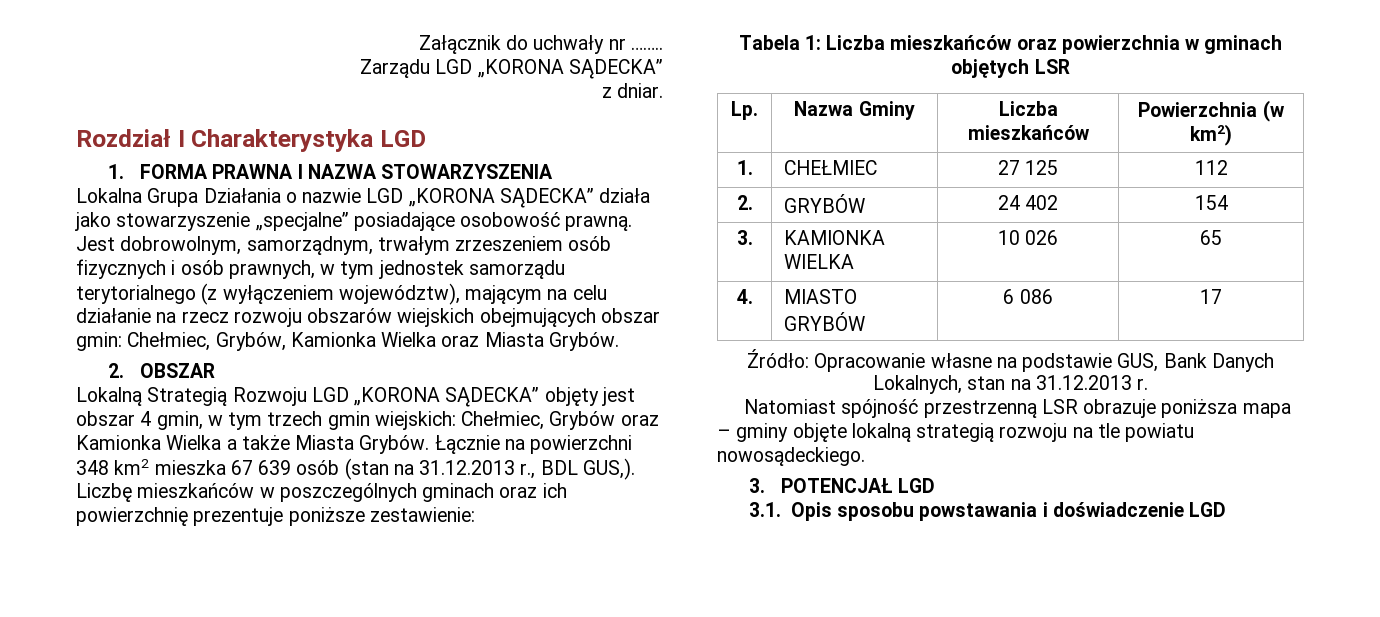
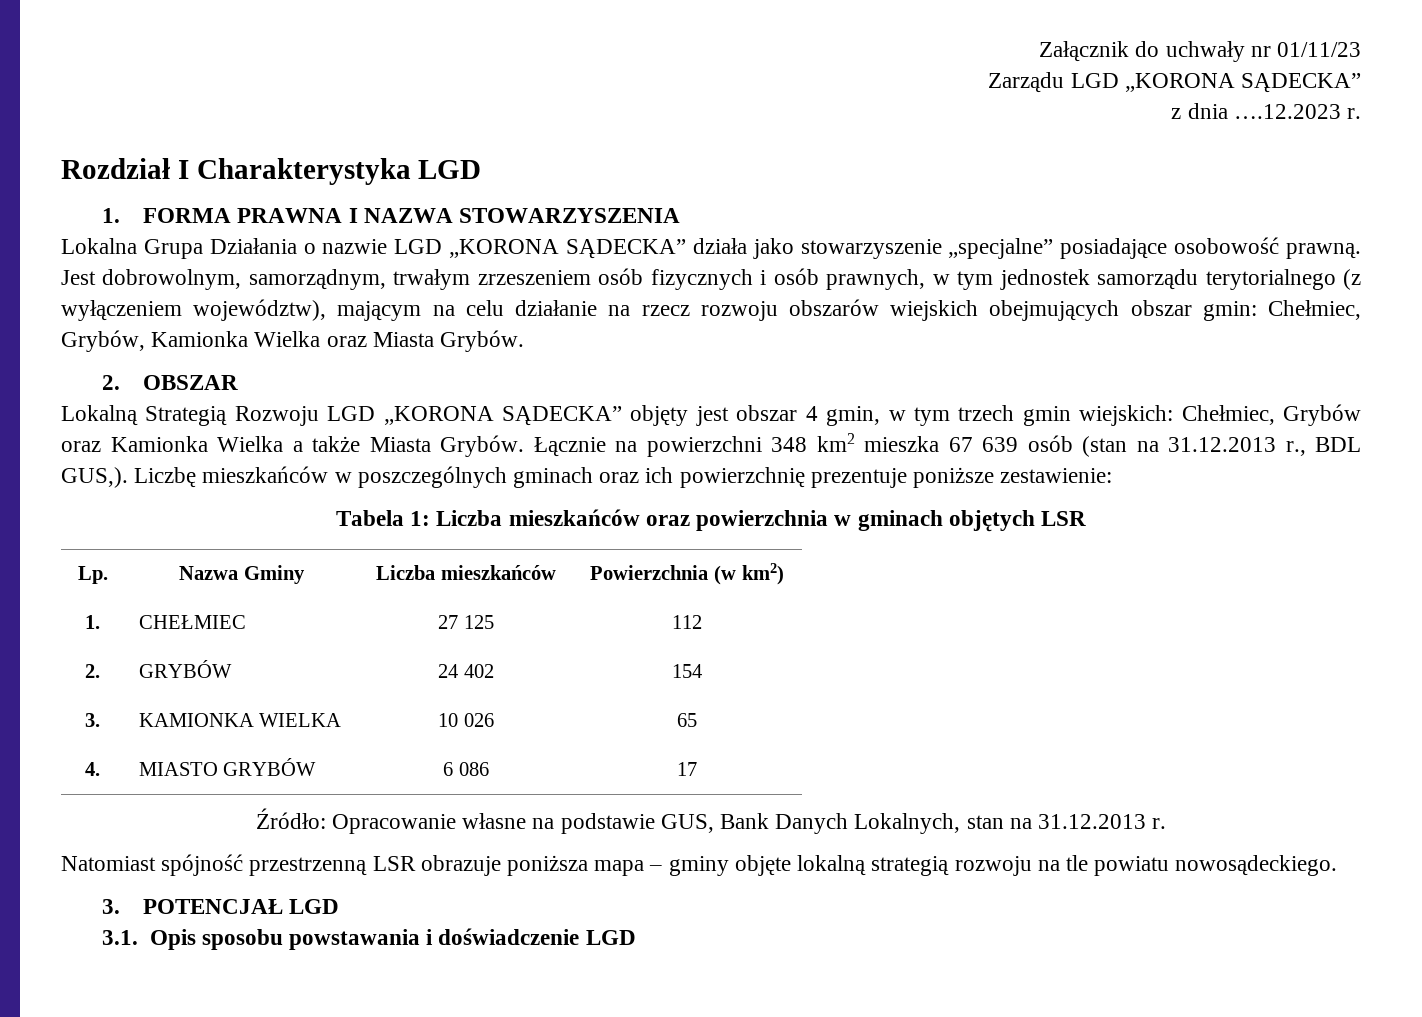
- Załącznik do uchwały nr ……..
+ Załącznik do uchwały nr 01/11/23
- z dniar.
+ z dnia ….12.2023 r.

